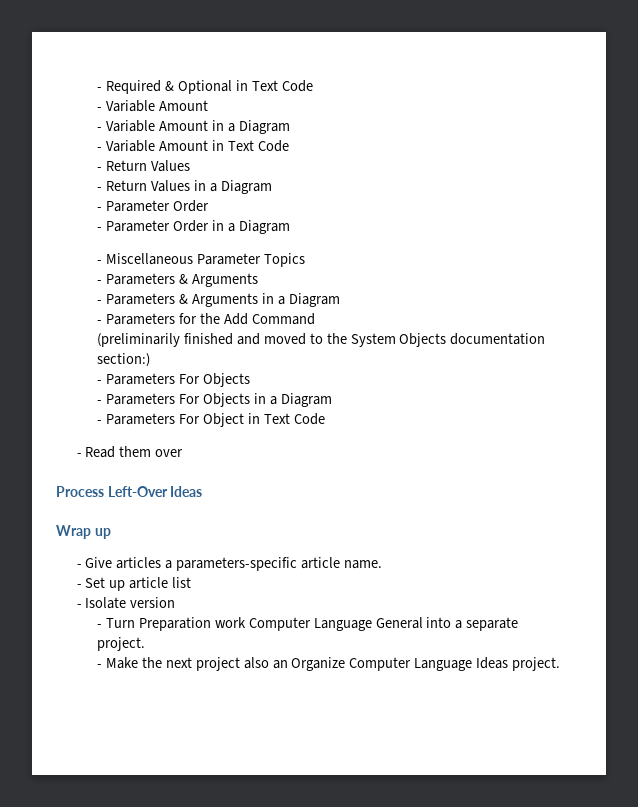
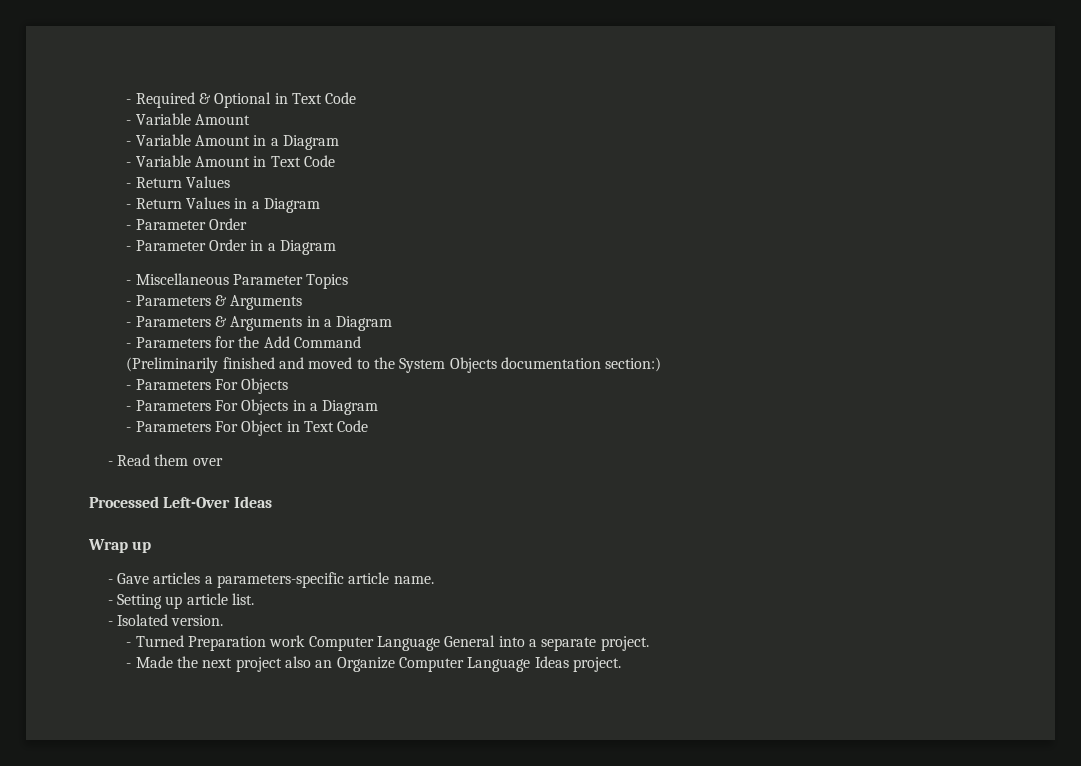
- (preliminarily finished and moved to the System Objects documentation section:)
+ (Preliminarily finished and moved to the System Objects documentation section:)
- Process Left-Over Ideas
+ Processed Left-Over Ideas
- - Give articles a parameters-specific article name.
+ - Gave articles a parameters-specific article name.
- - Set up article list
- - Isolate version
- - Turn Preparation work Computer Language General into a separate project.
+ - Setting up article list.
+ - Isolated version.
+ - Turned Preparation work Computer Language General into a separate project.
- - Make the next project also an Organize Computer Language Ideas project.
+ - Made the next project also an Organize Computer Language Ideas project.

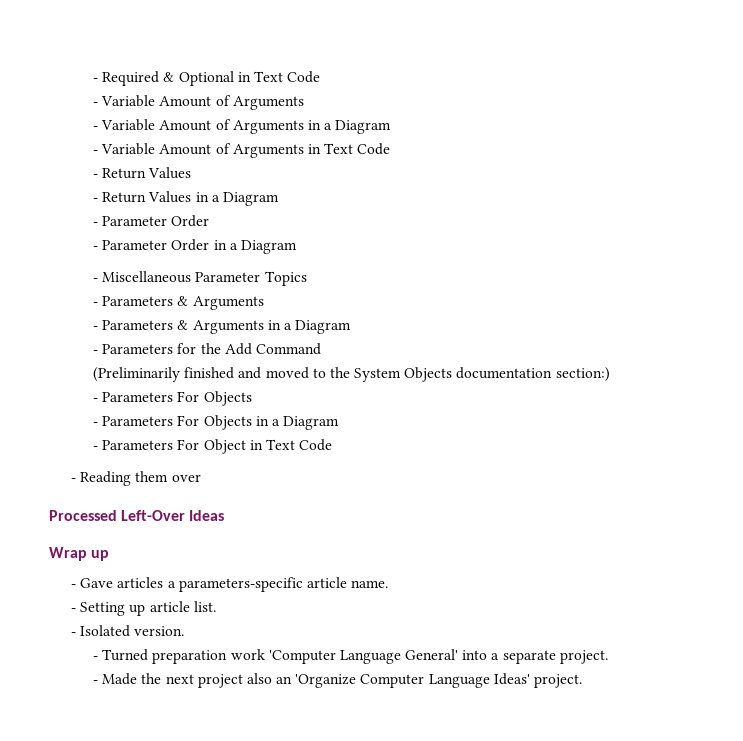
  - Required & Optional in Text Code
- - Variable Amount
- - Variable Amount in a Diagram
+ - Variable Amount of Arguments
+ - Variable Amount of Arguments in a Diagram
- - Variable Amount in Text Code
+ - Variable Amount of Arguments in Text Code
- - Read them over
+ - Reading them over
- - Turned Preparation work Computer Language General into a separate project.
+ - Turned preparation work 'Computer Language General' into a separate project.
- - Made the next project also an Organize Computer Language Ideas project.
+ - Made the next project also an 'Organize Computer Language Ideas' project.

